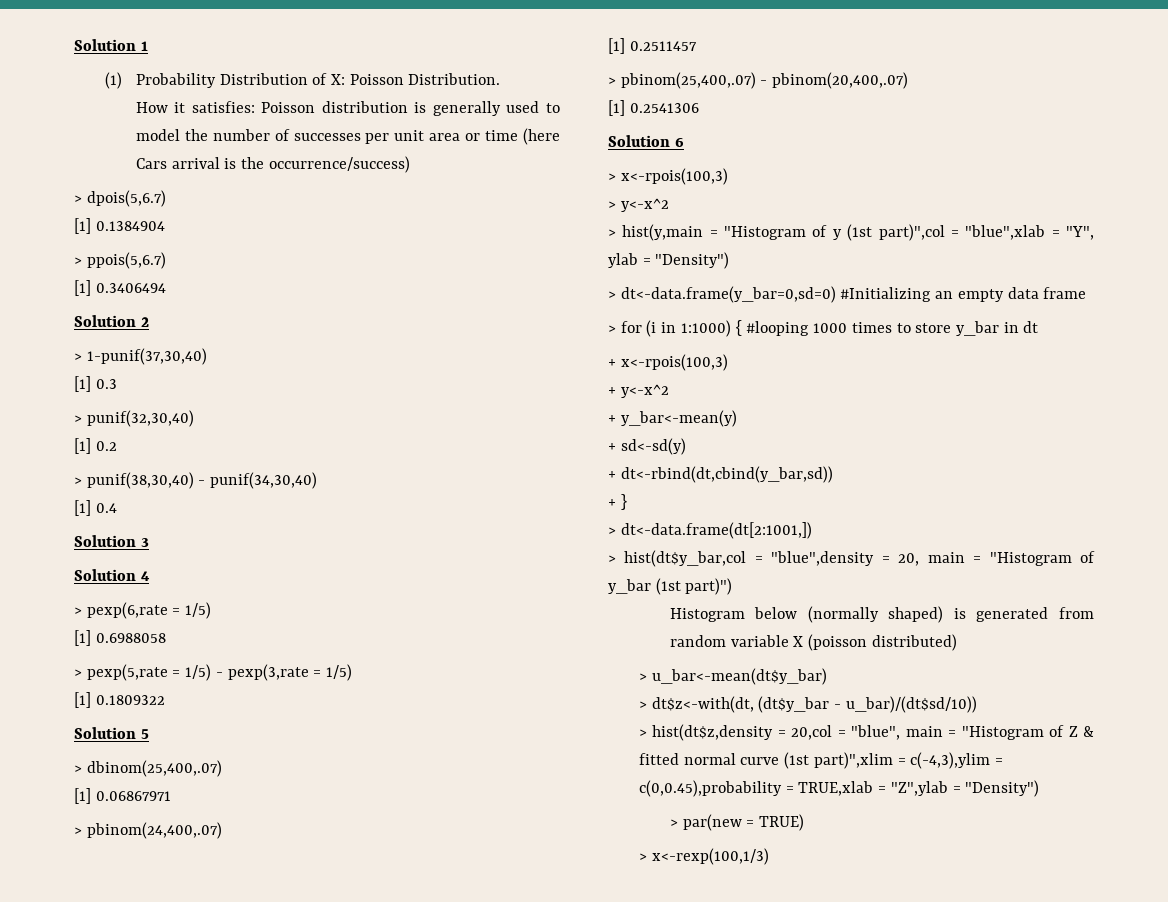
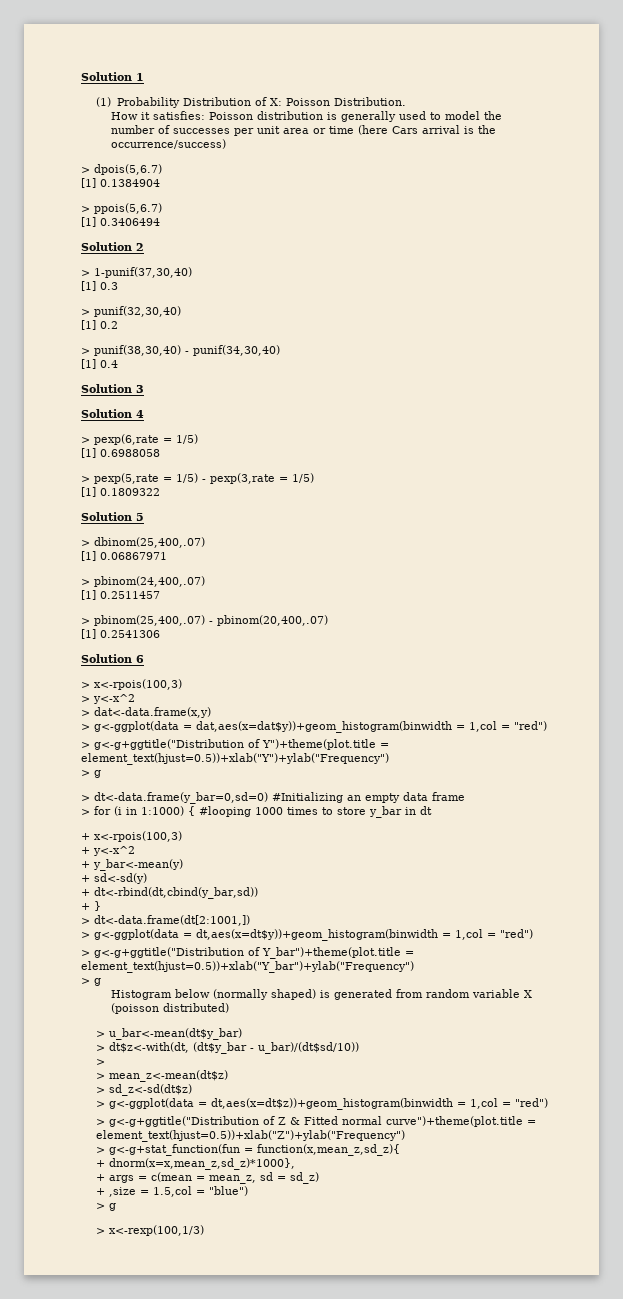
- > hist(y,main = "Histogram of y (1st part)",col = "blue",xlab = "Y", ylab = "Density")
+ > dat<-data.frame(x,y)
+ > g<-ggplot(data = dat,aes(x=dat$y))+geom_histogram(binwidth = 1,col = "red")
+ > g<-g+ggtitle("Distribution of Y")+theme(plot.title = element_text(hjust=0.5))+xlab("Y")+ylab("Frequency")
+ > g
- > hist(dt$y_bar,col = "blue",density = 20, main = "Histogram of y_bar (1st part)")
+ > g<-ggplot(data = dt,aes(x=dt$y))+geom_histogram(binwidth = 1,col = "red")
+ > g<-g+ggtitle("Distribution of Y_bar")+theme(plot.title = element_text(hjust=0.5))+xlab("Y_bar")+ylab("Frequency")
+ > g
  > dt$z<-with(dt, (dt$y_bar - u_bar)/(dt$sd/10))
- > hist(dt$z,density = 20,col = "blue", main = "Histogram of Z & fitted normal curve (1st part)",xlim = c(-4,3),ylim = c(0,0.45),probability = TRUE,xlab = "Z",ylab = "Density")
- > par(new = TRUE)
+ >
+ > mean_z<-mean(dt$z)
+ > sd_z<-sd(dt$z)
+ > g<-ggplot(data = dt,aes(x=dt$z))+geom_histogram(binwidth = 1,col = "red")
+ > g<-g+ggtitle("Distribution of Z & Fitted normal curve")+theme(plot.title = element_text(hjust=0.5))+xlab("Z")+ylab("Frequency")
+ > g<-g+stat_function(fun = function(x,mean_z,sd_z){
+ + dnorm(x=x,mean_z,sd_z)*1000},
+ + args = c(mean = mean_z, sd = sd_z)
+ + ,size = 1.5,col = "blue")
+ > g

